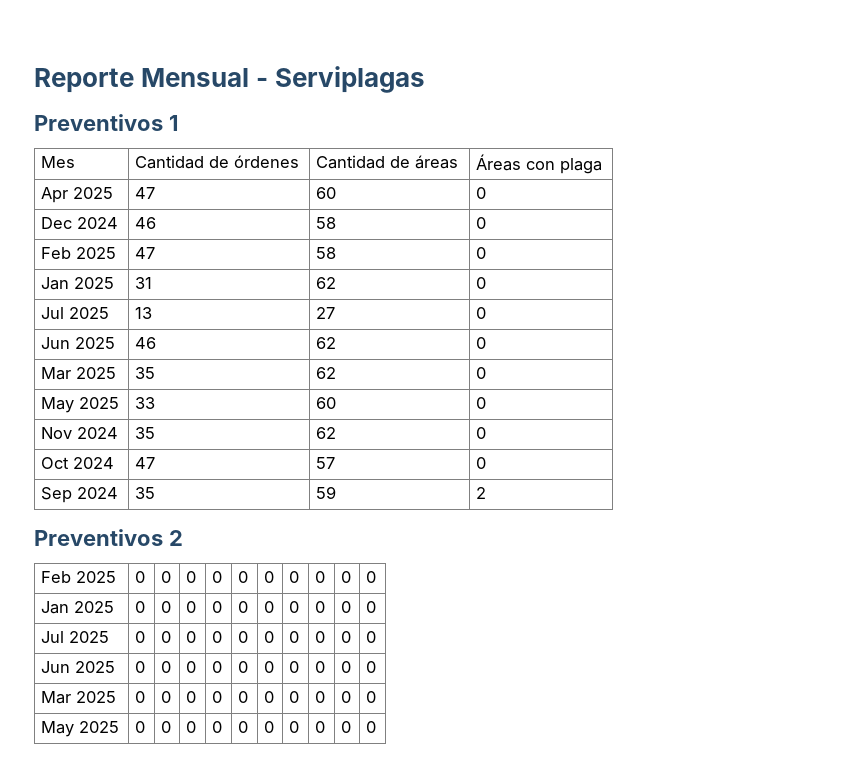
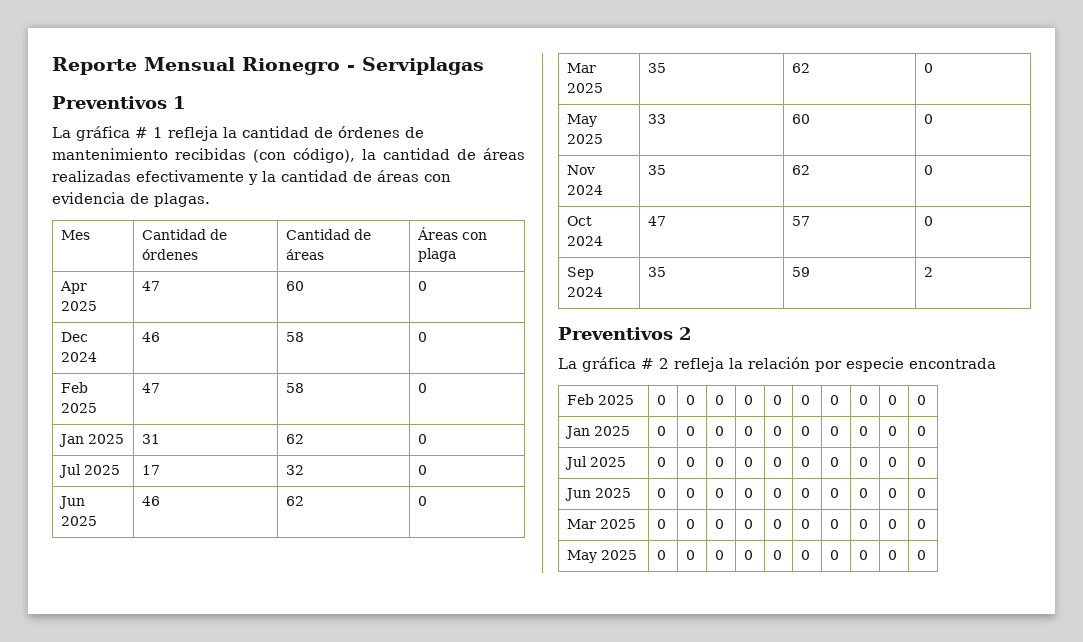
- Reporte Mensual - Serviplagas
+ Reporte Mensual Rionegro - Serviplagas
+ La gráfica # 1 refleja la cantidad de órdenes de mantenimiento recibidas (con código), la cantidad de áreas realizadas efectivamente y la cantidad de áreas con evidencia de plagas.
- Jul 2025 | 13 | 27 | 0
+ Jul 2025 | 17 | 32 | 0
+ La gráfica # 2 refleja la relación por especie encontrada

